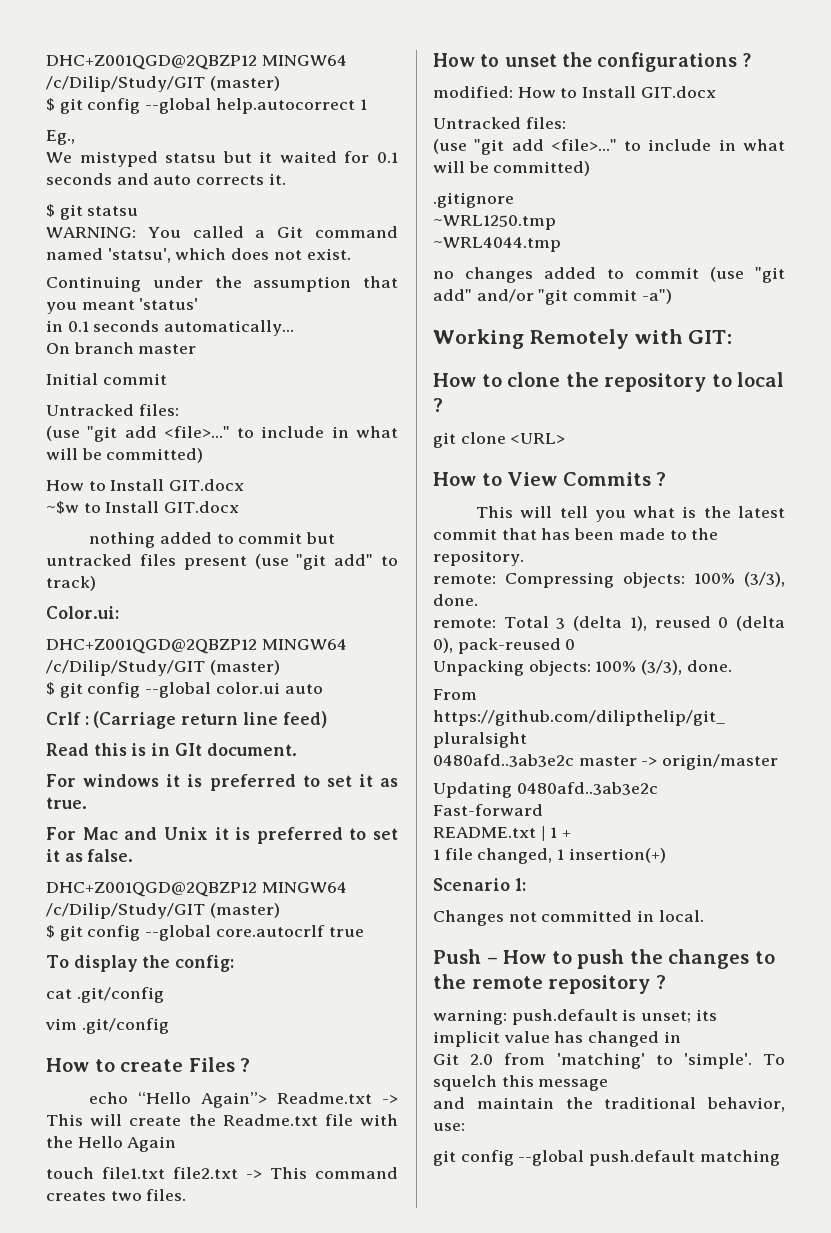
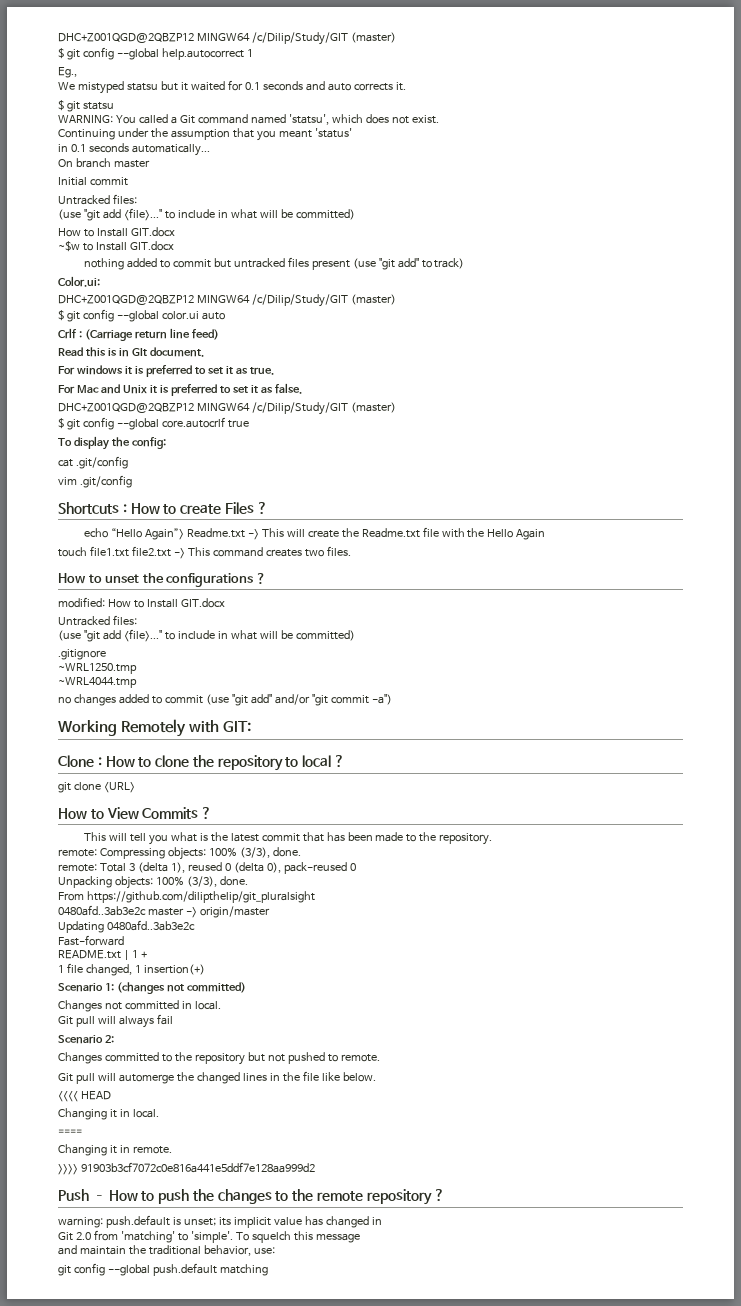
- How to create Files ?
+ Shortcuts : How to create Files ?
- How to clone the repository to local ?
+ Clone : How to clone the repository to local ?
- Scenario 1:
+ Scenario 1: (changes not committed)
+ Git pull will always fail
+ Scenario 2:
+ Changes committed to the repository but not pushed to remote.
+ Git pull will automerge the changed lines in the file like below.
+ <<<< HEAD
+ Changing it in local.
+ ====
+ Changing it in remote.
+ >>>> 91903b3cf7072c0e816a441e5ddf7e128aa999d2

